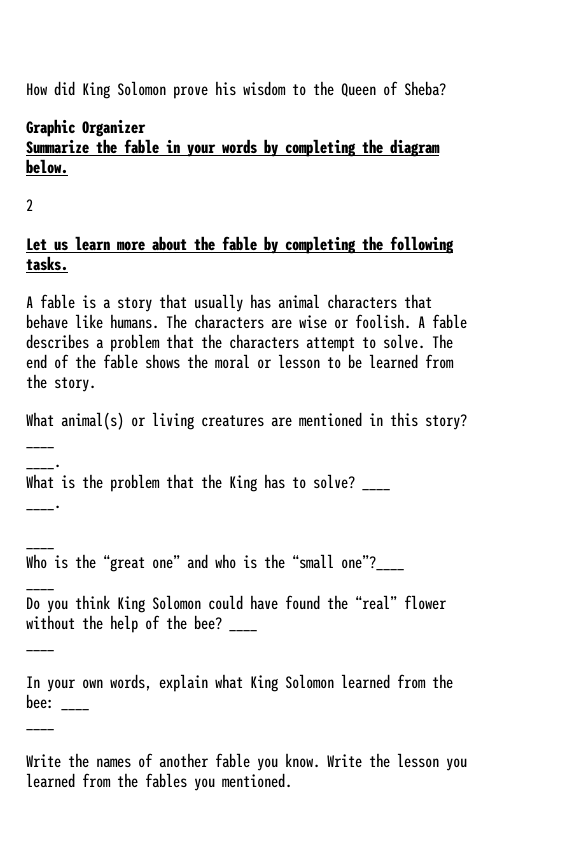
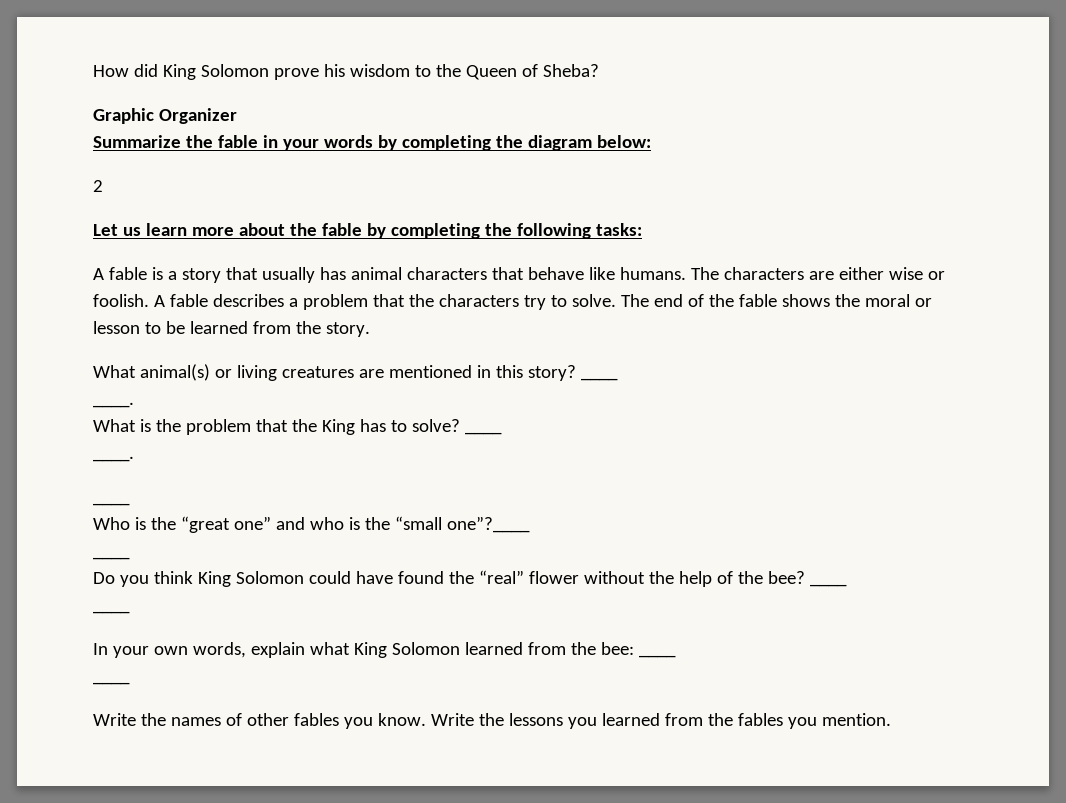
- Summarize the fable in your words by completing the diagram below.
+ Summarize the fable in your words by completing the diagram below:
- Let us learn more about the fable by completing the following tasks.
+ Let us learn more about the fable by completing the following tasks:
- The characters are wise or foolish.
+ The characters are either wise or foolish.
- A fable describes a problem that the characters attempt to solve.
+ A fable describes a problem that the characters try to solve.
- Write the names of another fable you know.
+ Write the names of other fables you know.
- Write the lesson you learned from the fables you mentioned.
+ Write the lessons you learned from the fables you mention.

